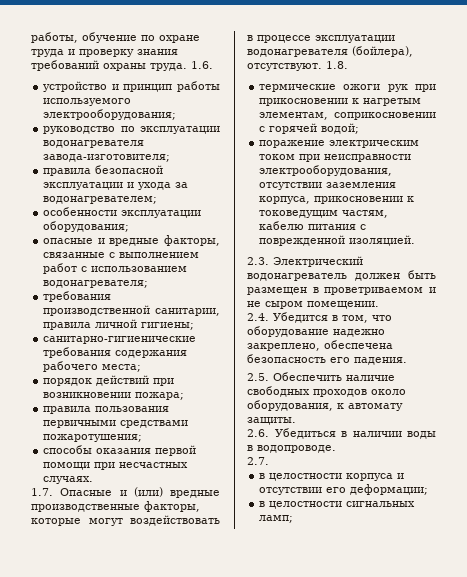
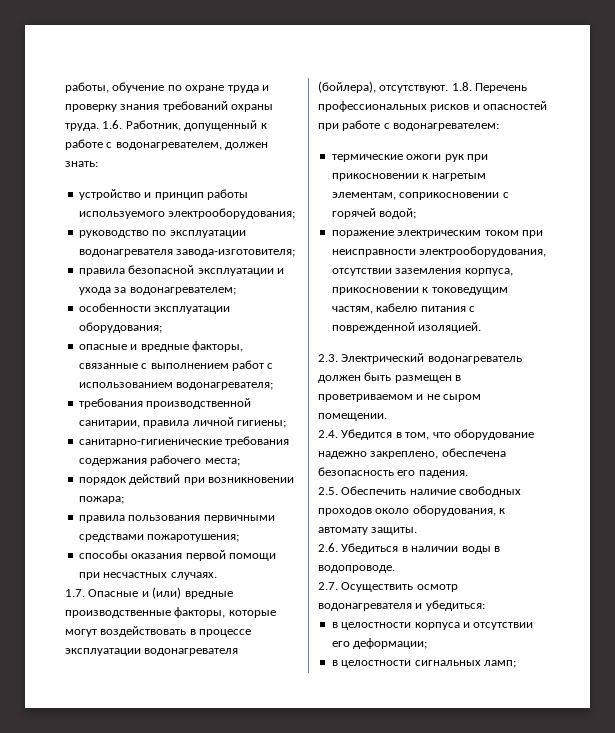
- 1.6.
+ 1.6. Работник, допущенный к работе с водонагревателем, должен знать:
- 1.8.
+ 1.8. Перечень профессиональных рисков и опасностей при работе с водонагревателем:
- 2.7.
+ 2.7. Осуществить осмотр водонагревателя и убедиться:

